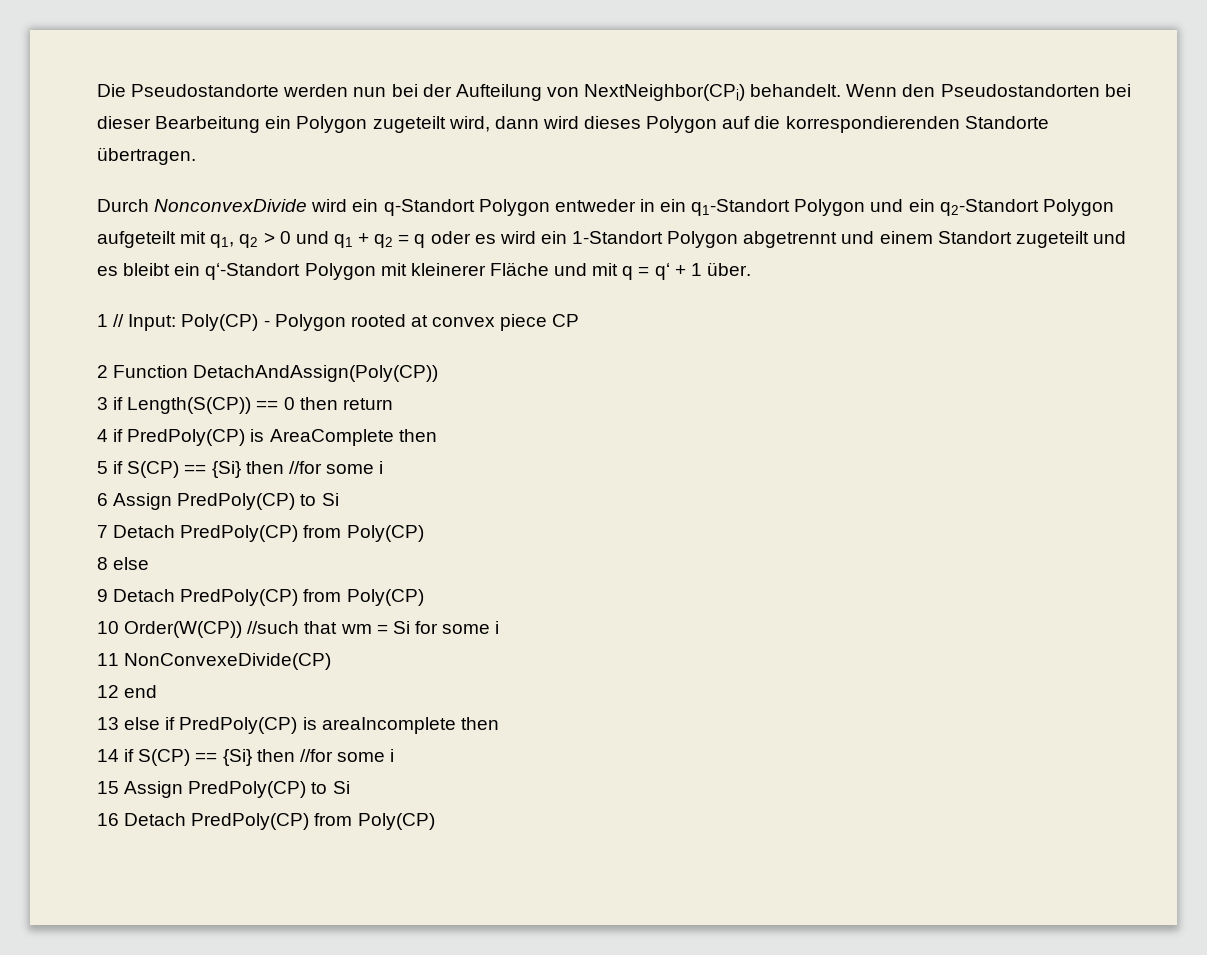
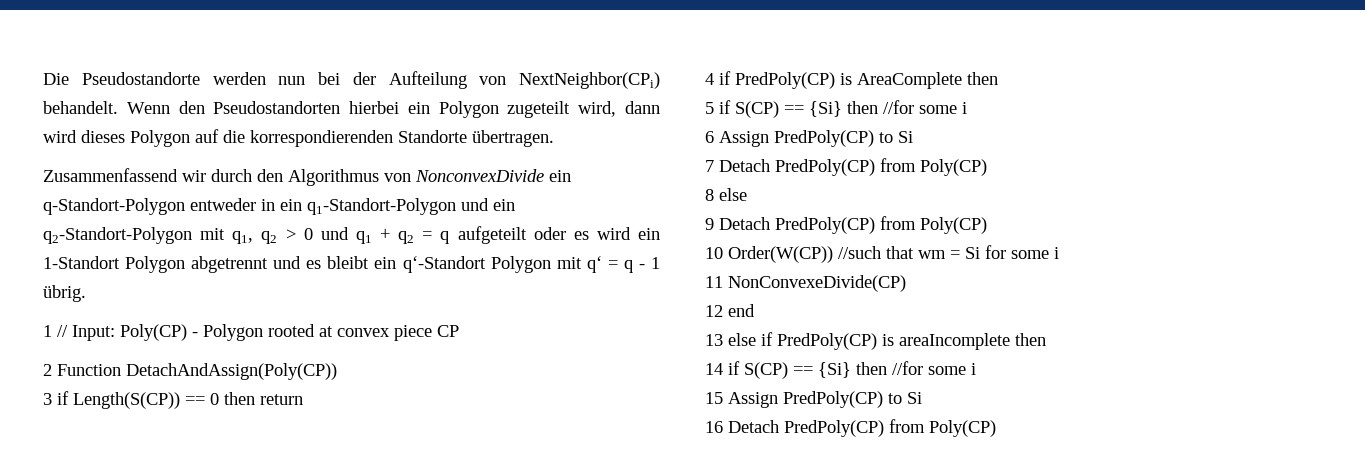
- Wenn den Pseudostandorten bei dieser Bearbeitung ein Polygon zugeteilt wird, dann wird dieses Polygon auf die korrespondierenden Standorte übertragen.
+ Wenn den Pseudostandorten hierbei ein Polygon zugeteilt wird, dann wird dieses Polygon auf die korrespondierenden Standorte übertragen.
- Durch NonconvexDivide wird ein q-Standort Polygon entweder in ein q1-Standort Polygon und ein q2-Standort Polygon aufgeteilt mit q1, q2 > 0 und q1 + q2 = q oder es wird ein 1-Standort Polygon abgetrennt und einem Standort zugeteilt und es bleibt ein q‘-Standort Polygon mit kleinerer Fläche und mit q = q‘ + 1 über.
+ Zusammenfassend wir durch den Algorithmus von NonconvexDivide ein q-Standort-Polygon entweder in ein q1-Standort-Polygon und ein q2-Standort-Polygon mit q1, q2 > 0 und q1 + q2 = q aufgeteilt oder es wird ein 1-Standort Polygon abgetrennt und es bleibt ein q‘-Standort Polygon mit q‘ = q - 1 übrig.

